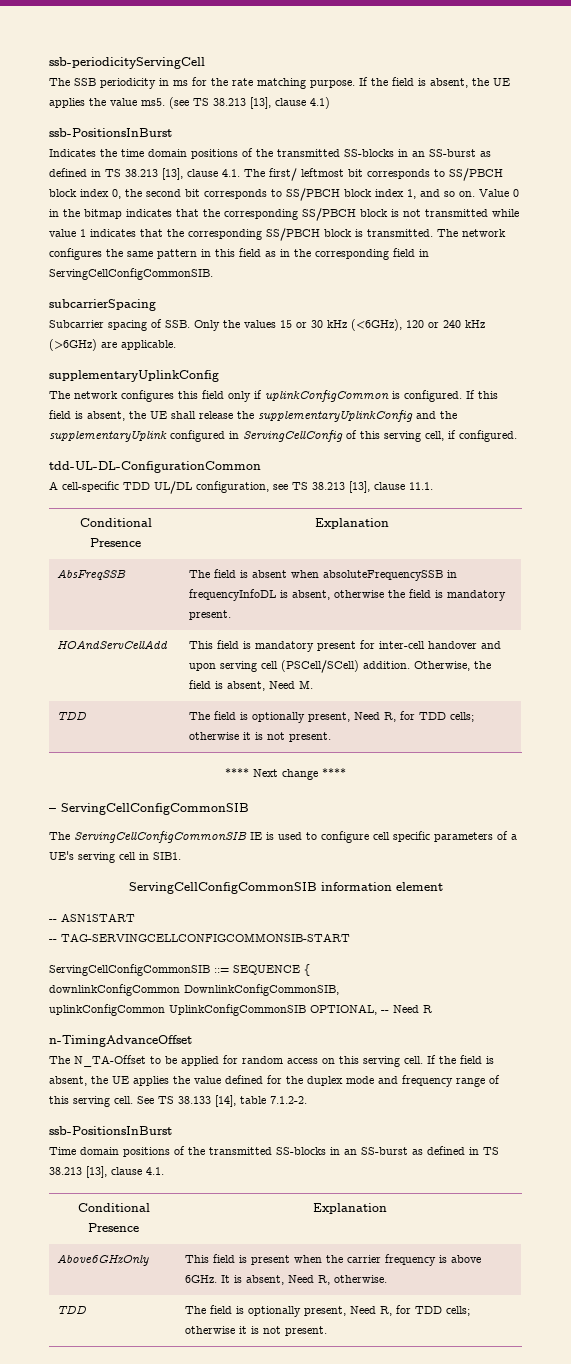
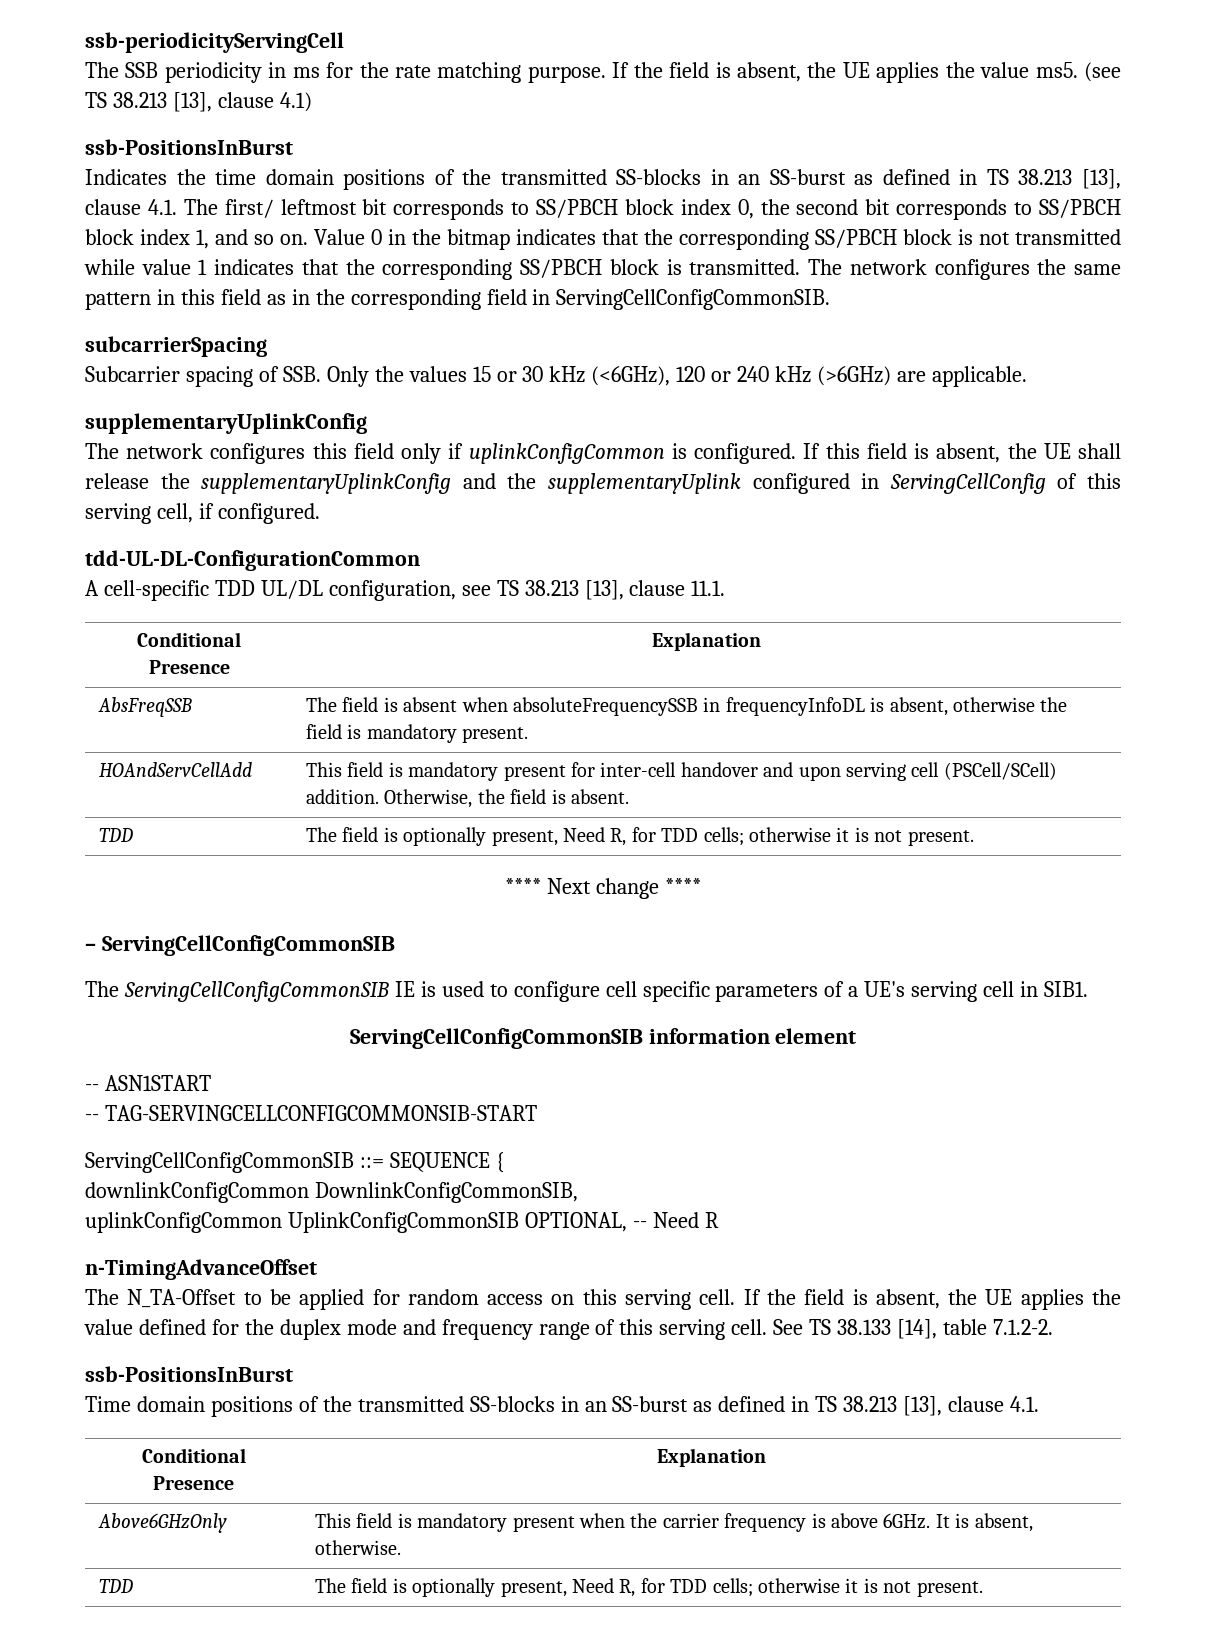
- HOAndServCellAdd | This field is mandatory present for inter-cell handover and upon serving cell (PSCell/SCell) addition. Otherwise, the field is absent, Need M.
+ HOAndServCellAdd | This field is mandatory present for inter-cell handover and upon serving cell (PSCell/SCell) addition. Otherwise, the field is absent.
- Above6GHzOnly | This field is present when the carrier frequency is above 6GHz. It is absent, Need R, otherwise.
+ Above6GHzOnly | This field is mandatory present when the carrier frequency is above 6GHz. It is absent, otherwise.

